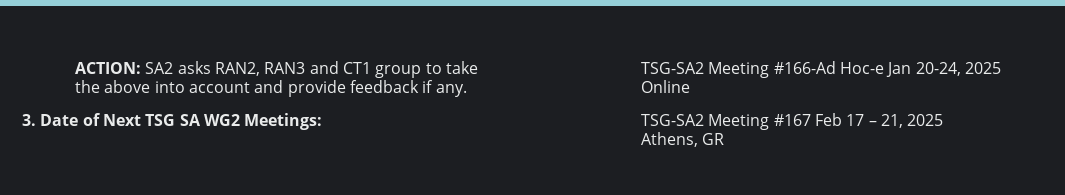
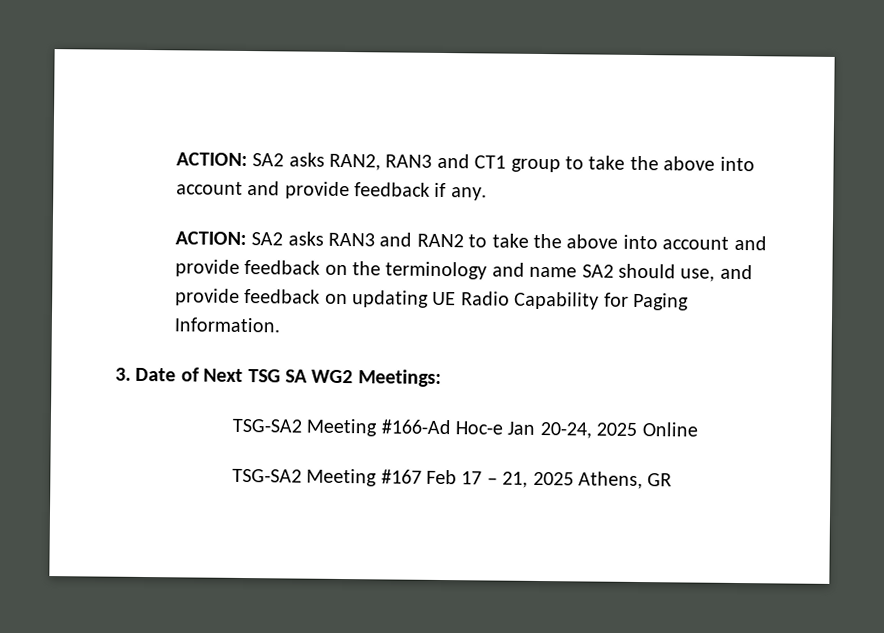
+ ACTION: SA2 asks RAN3 and RAN2 to take the above into account and provide feedback on the terminology and name SA2 should use, and provide feedback on updating UE Radio Capability for Paging Information.

